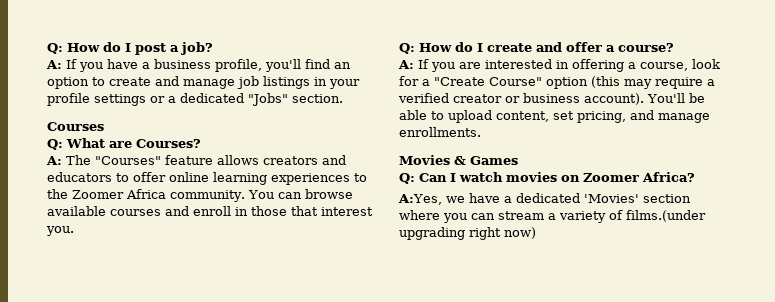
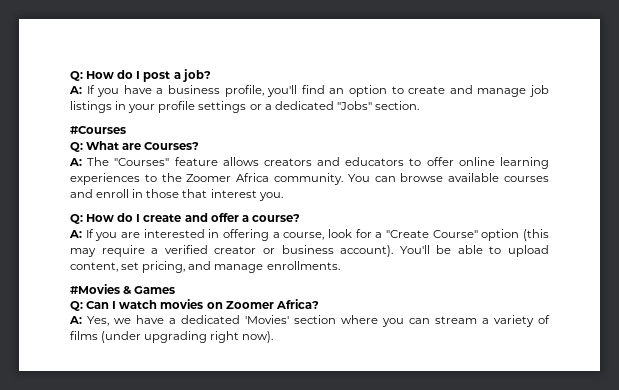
- Courses
+ #Courses
- Movies & Games
+ #Movies & Games
- A:Yes, we have a dedicated 'Movies' section where you can stream a variety of films.(under upgrading right now)
+ A: Yes, we have a dedicated 'Movies' section where you can stream a variety of films (under upgrading right now).

